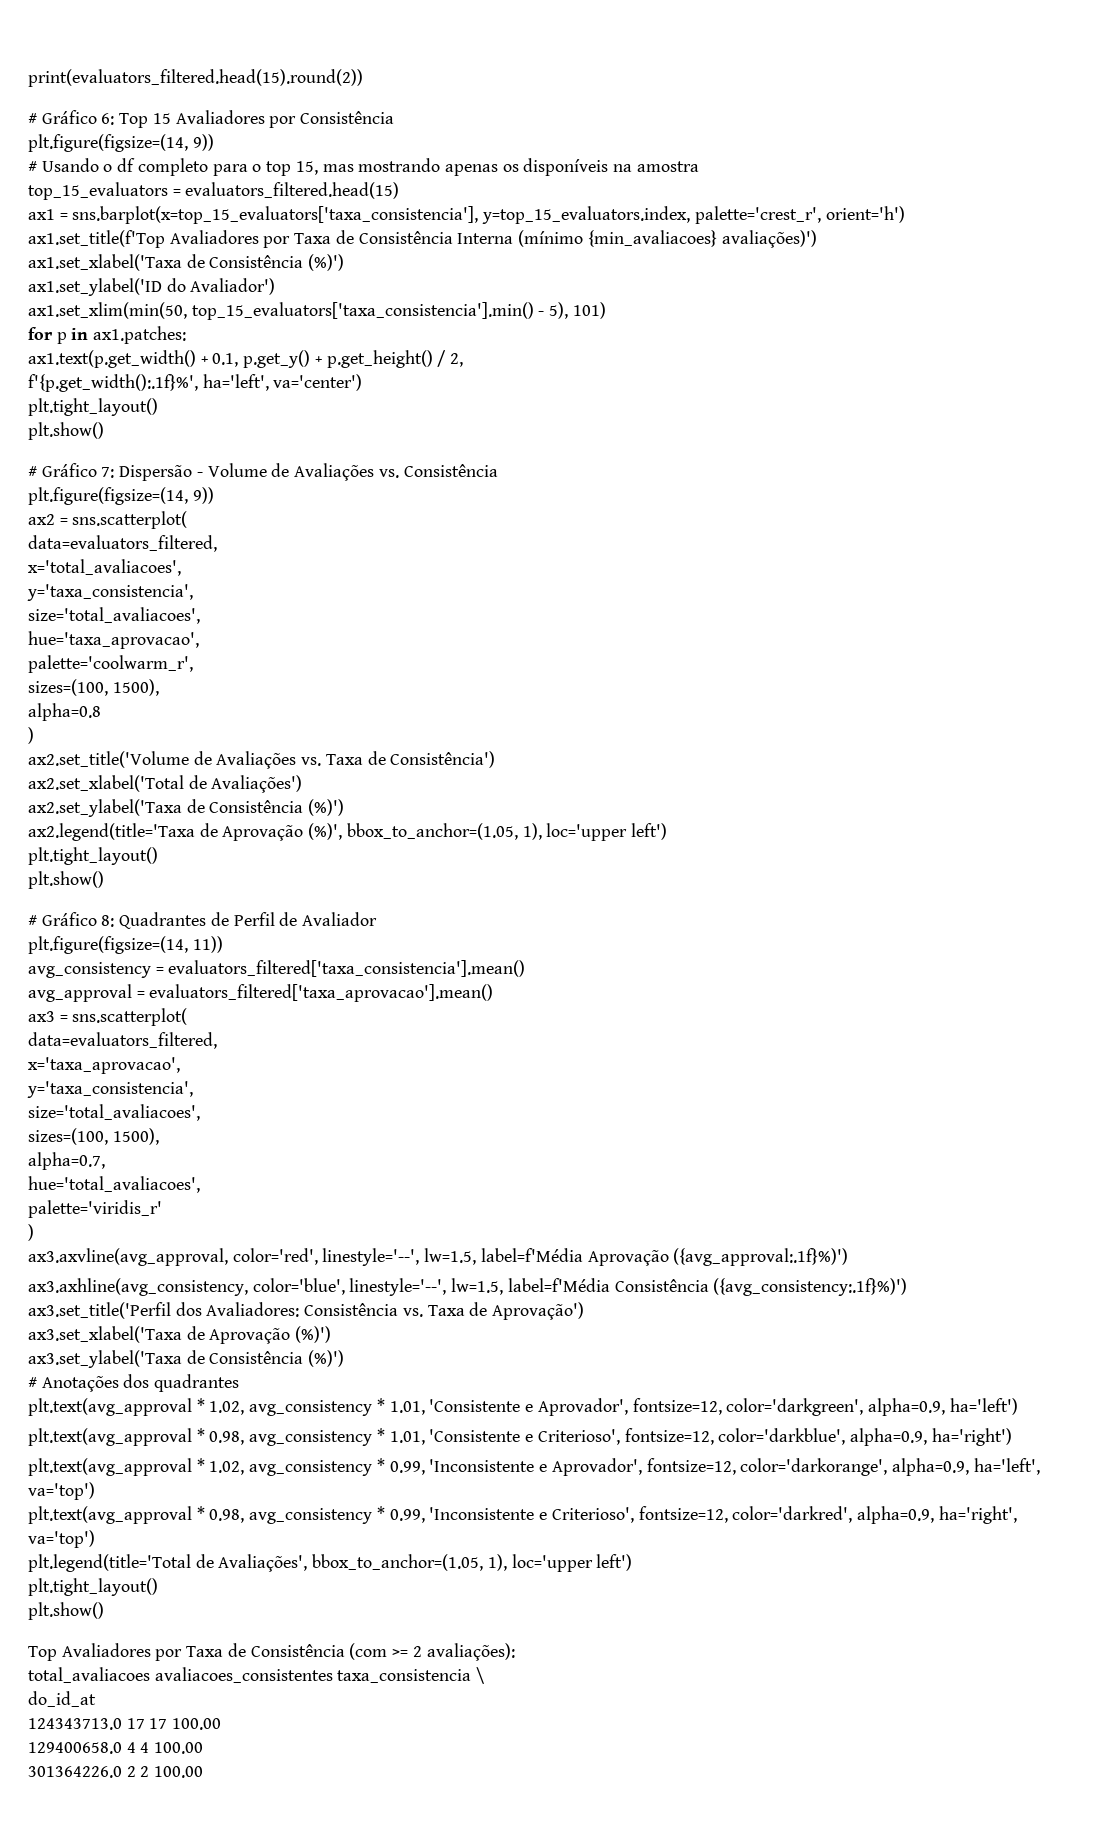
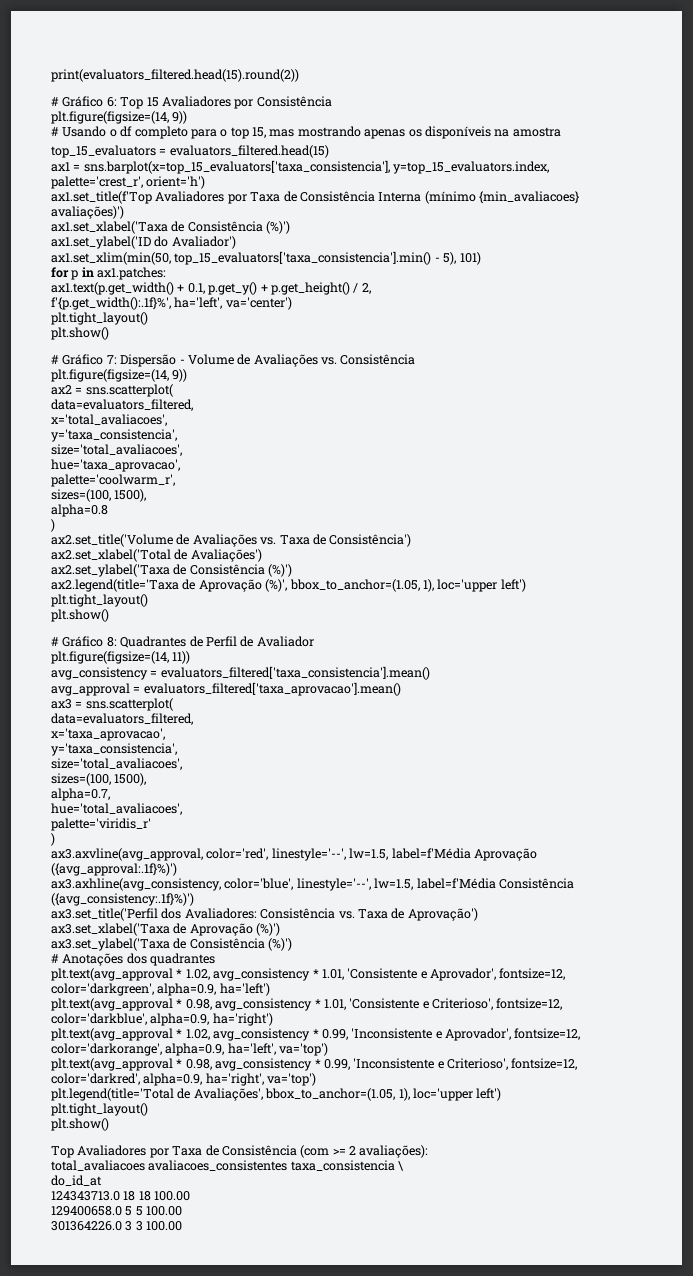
- 124343713.0 17 17 100.00
+ 124343713.0 18 18 100.00
- 129400658.0 4 4 100.00
+ 129400658.0 5 5 100.00
- 301364226.0 2 2 100.00
+ 301364226.0 3 3 100.00

